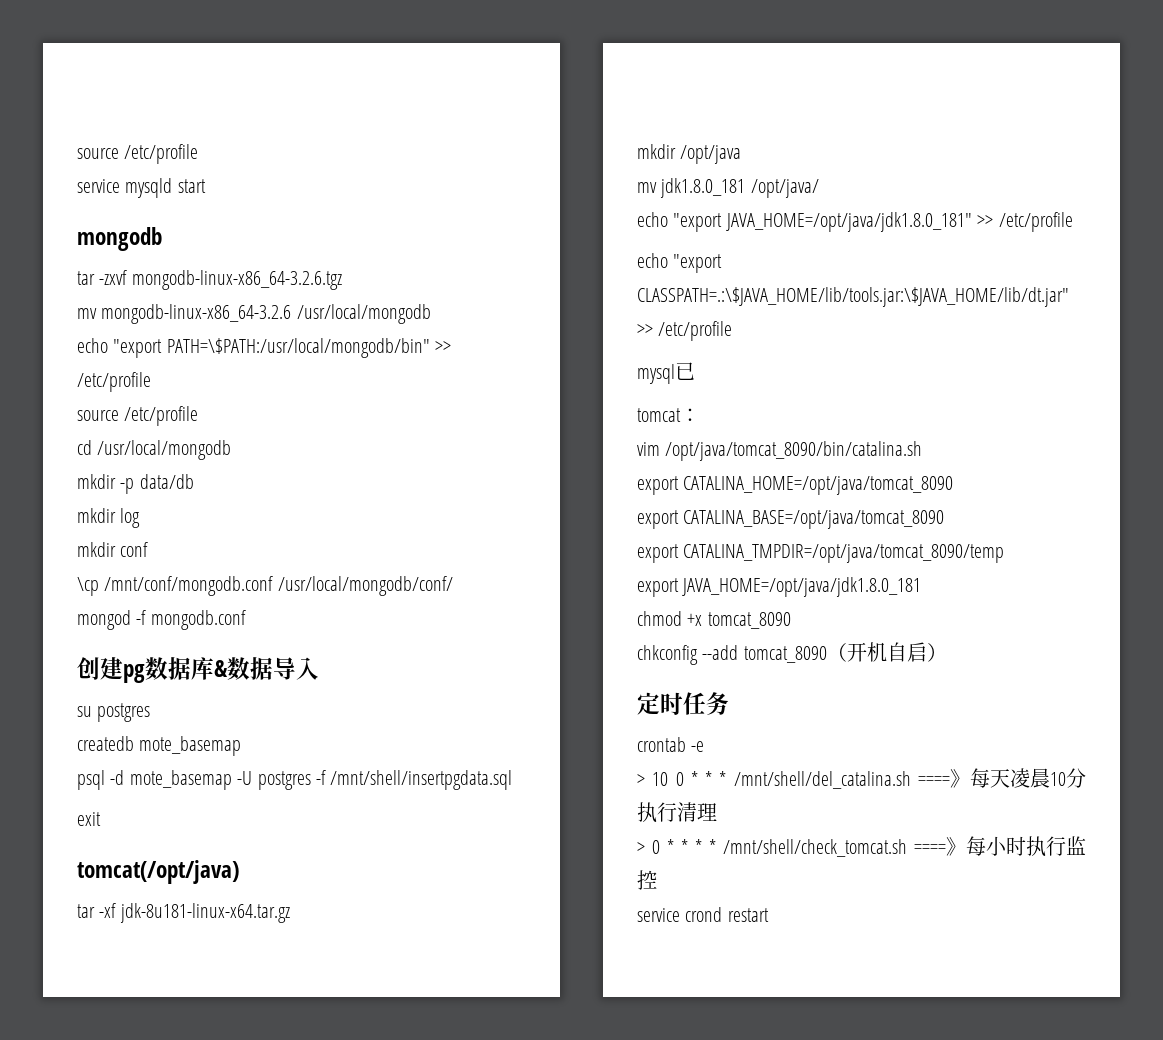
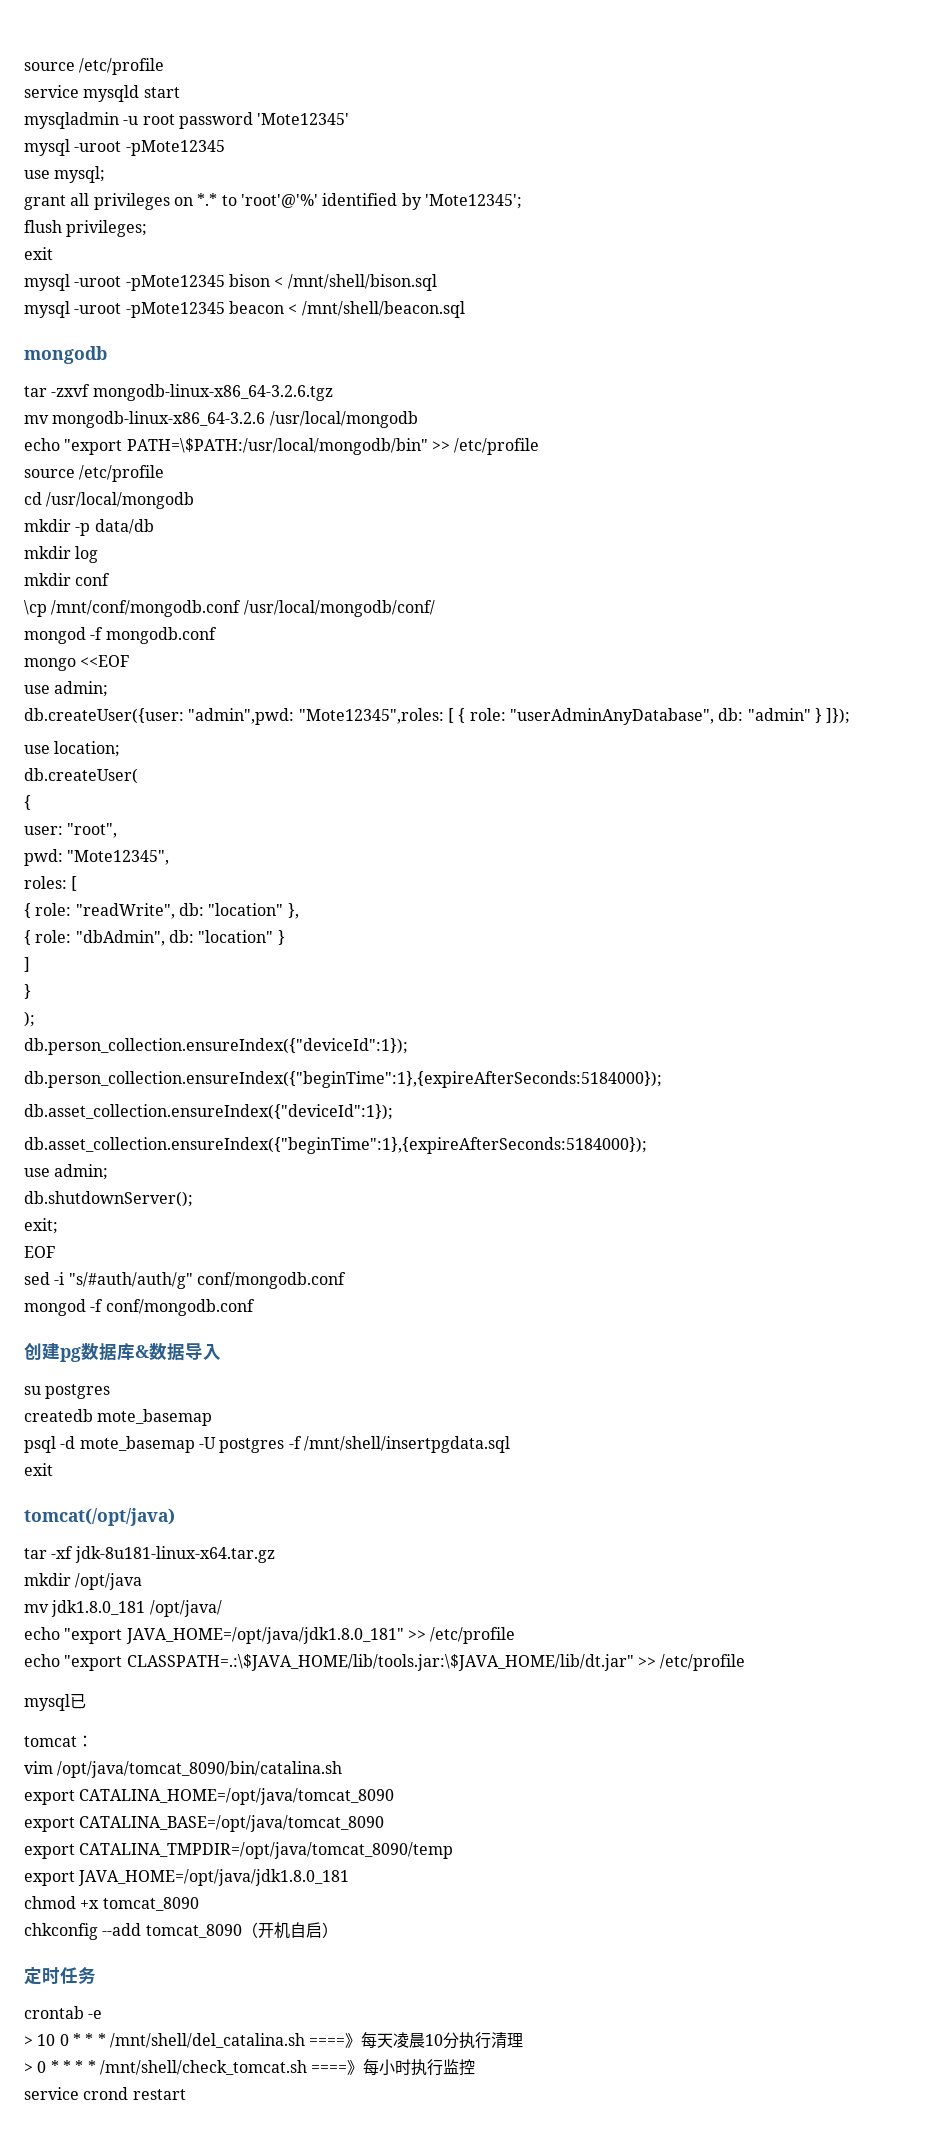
+ mysqladmin -u root password 'Mote12345'
+ mysql -uroot -pMote12345
+ use mysql;
+ grant all privileges on *.* to 'root'@'%' identified by 'Mote12345';
+ flush privileges;
+ exit
+ mysql -uroot -pMote12345 bison < /mnt/shell/bison.sql
+ mysql -uroot -pMote12345 beacon < /mnt/shell/beacon.sql
+ mongo <<EOF
+ use admin;
+ db.createUser({user: "admin",pwd: "Mote12345",roles: [ { role: "userAdminAnyDatabase", db: "admin" } ]});
+ use location;
+ db.createUser(
+ {
+ user: "root",
+ pwd: "Mote12345",
+ roles: [
+ { role: "readWrite", db: "location" },
+ { role: "dbAdmin", db: "location" }
+ ]
+ }
+ );
+ db.person_collection.ensureIndex({"deviceId":1});
+ db.person_collection.ensureIndex({"beginTime":1},{expireAfterSeconds:5184000});
+ db.asset_collection.ensureIndex({"deviceId":1});
+ db.asset_collection.ensureIndex({"beginTime":1},{expireAfterSeconds:5184000});
+ use admin;
+ db.shutdownServer();
+ exit;
+ EOF
+ sed -i "s/#auth/auth/g" conf/mongodb.conf
+ mongod -f conf/mongodb.conf

